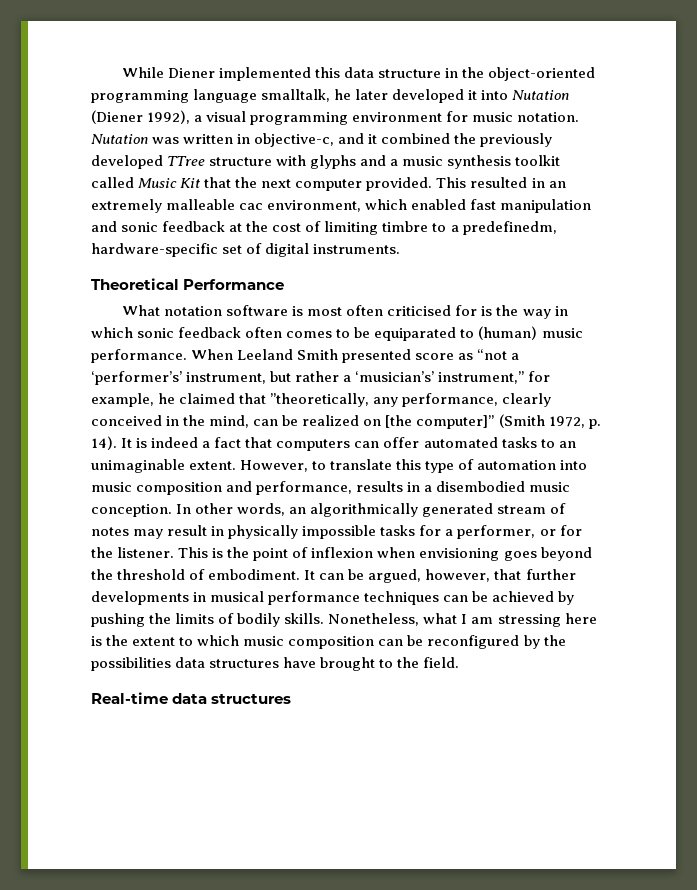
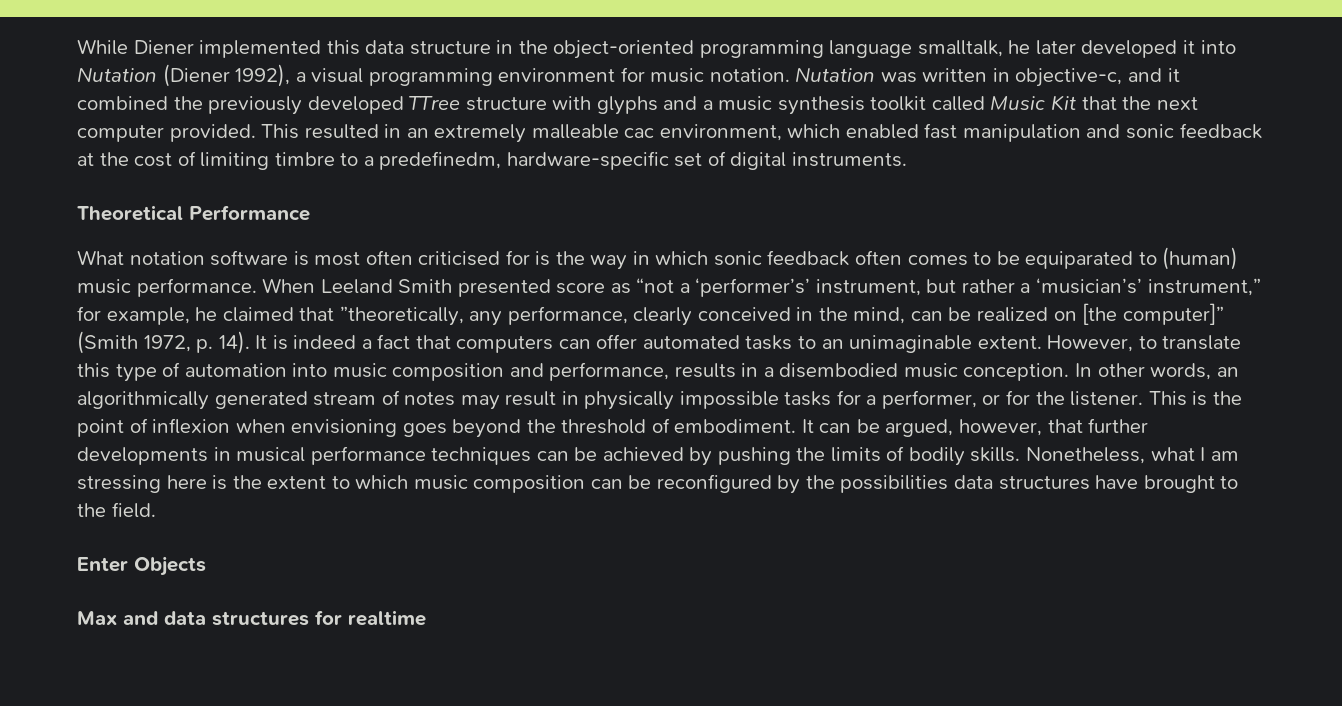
- Real-time data structures
+ Enter Objects
+ Max and data structures for realtime

